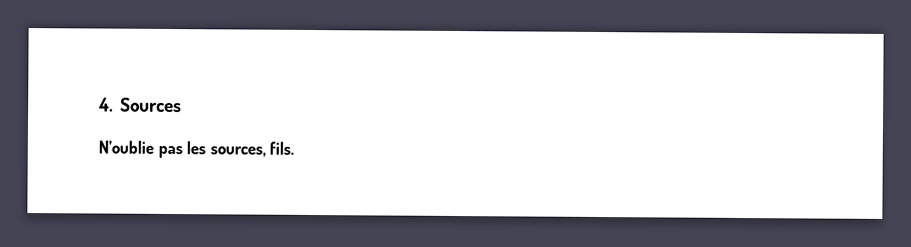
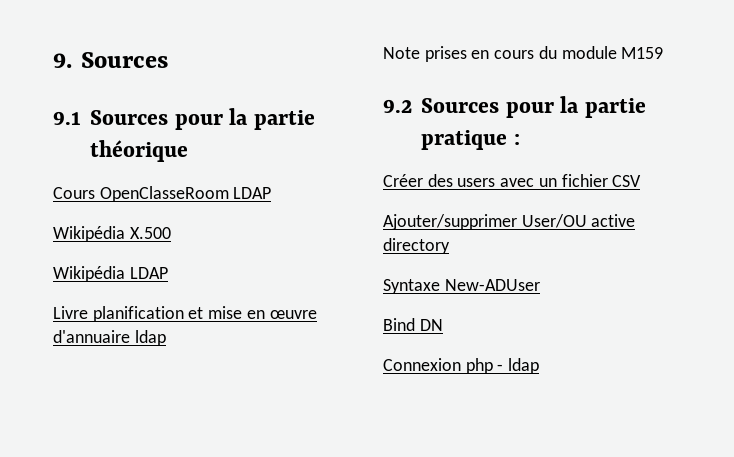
- 4. Sources
+ 9. Sources
- N’oublie pas les sources, fils.
+ 9.1 Sources pour la partie théorique
+ Cours OpenClasseRoom LDAP
+ Wikipédia X.500
+ Wikipédia LDAP
+ Livre planification et mise en œuvre d'annuaire ldap
+ Note prises en cours du module M159
+ 9.2 Sources pour la partie pratique :
+ Créer des users avec un fichier CSV
+ Ajouter/supprimer User/OU active directory
+ Syntaxe New-ADUser
+ Bind DN
+ Connexion php - ldap

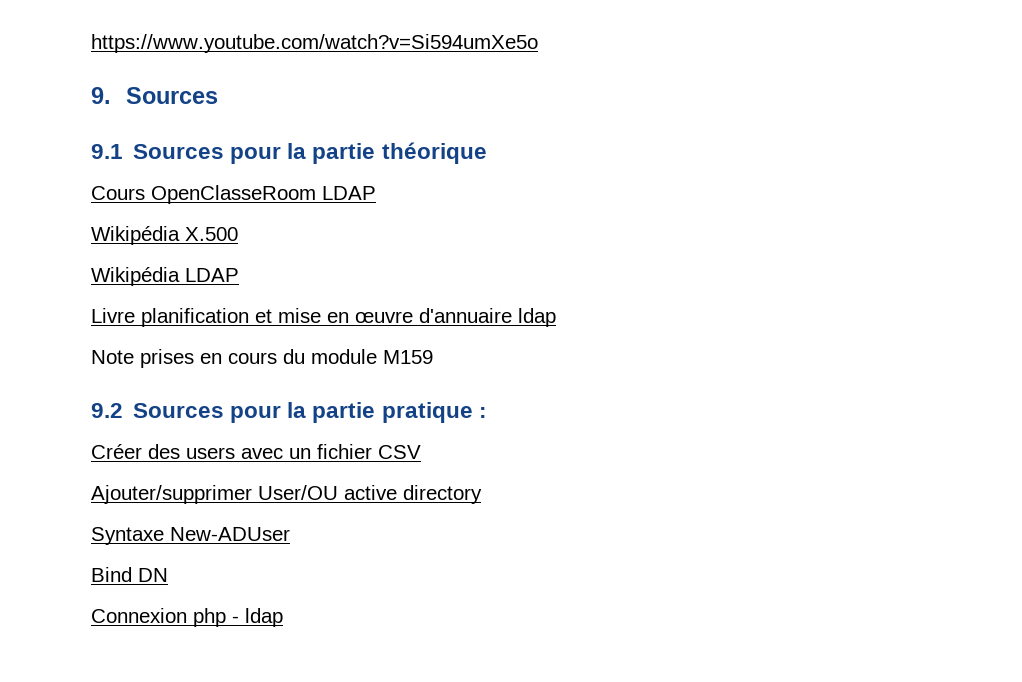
+ https://www.youtube.com/watch?v=Si594umXe5o

